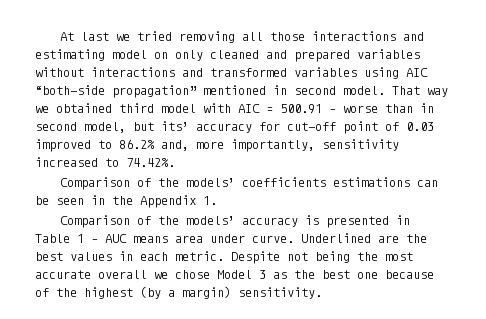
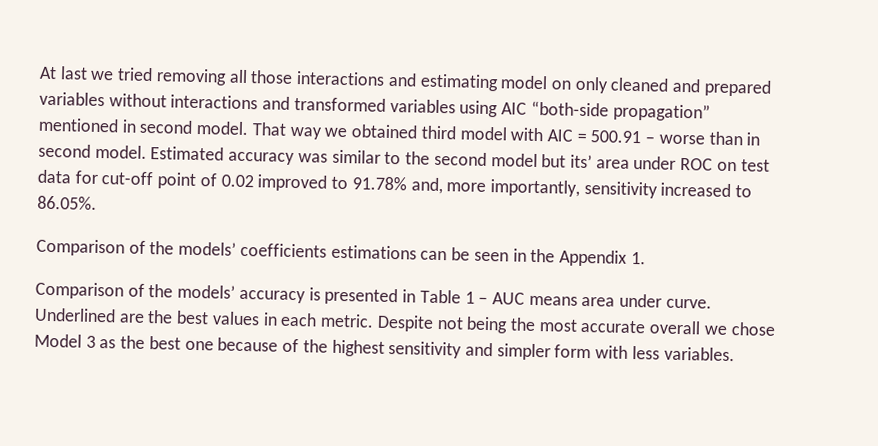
- That way we obtained third model with AIC = 500.91 – worse than in second model, but its’ accuracy for cut-off point of 0.03 improved to 86.2% and, more importantly, sensitivity increased to 74.42%.
+ That way we obtained third model with AIC = 500.91 – worse than in second model. Estimated accuracy was similar to the second model but its’ area under ROC on test data for cut-off point of 0.02 improved to 91.78% and, more importantly, sensitivity increased to 86.05%.
- Despite not being the most accurate overall we chose Model 3 as the best one because of the highest (by a margin) sensitivity.
+ Despite not being the most accurate overall we chose Model 3 as the best one because of the highest sensitivity and simpler form with less variables.

